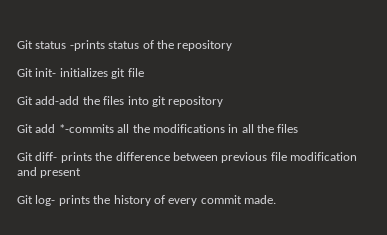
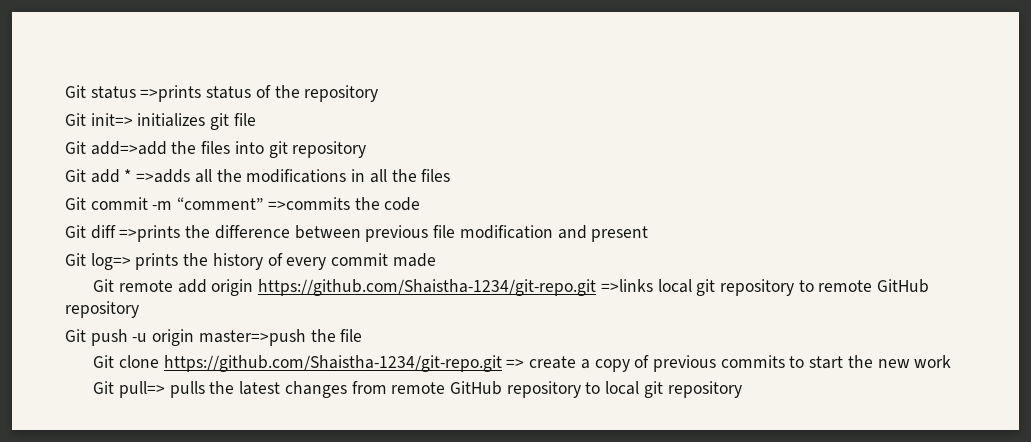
- Git status -prints status of the repository
+ Git status =>prints status of the repository
- Git init- initializes git file
+ Git init=> initializes git file
- Git add-add the files into git repository
+ Git add=>add the files into git repository
- Git add *-commits all the modifications in all the files
+ Git add * =>adds all the modifications in all the files
- Git diff- prints the difference between previous file modification and present
+ Git commit -m “comment” =>commits the code
+ Git diff =>prints the difference between previous file modification and present
- Git log- prints the history of every commit made.
+ Git log=> prints the history of every commit made
+ Git remote add origin https://github.com/Shaistha-1234/git-repo.git =>links local git repository to remote GitHub repository
+ Git push -u origin master=>push the file
+ Git clone https://github.com/Shaistha-1234/git-repo.git => create a copy of previous commits to start the new work
+ Git pull=> pulls the latest changes from remote GitHub repository to local git repository

